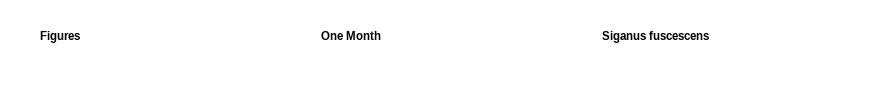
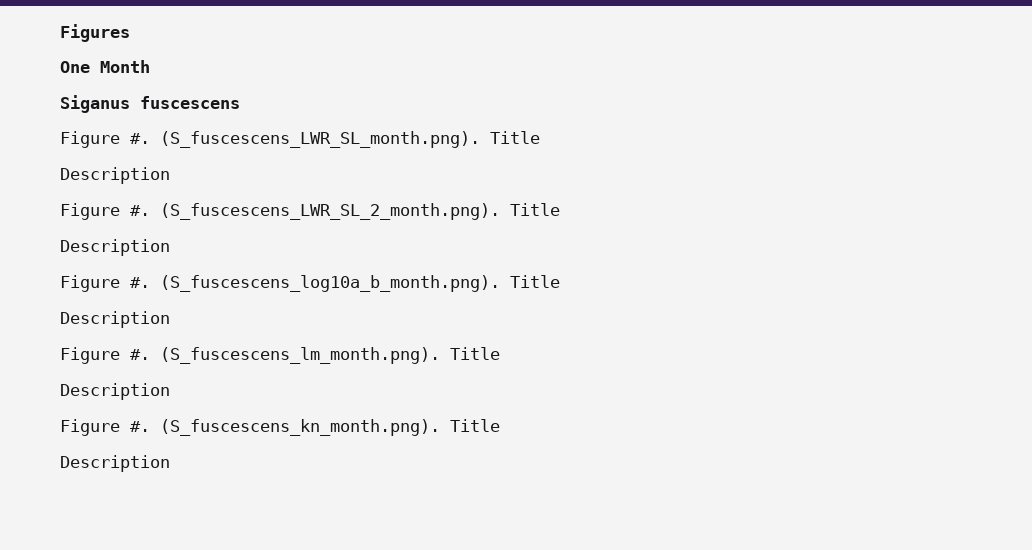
+ Figure #. (S_fuscescens_LWR_SL_month.png). Title
+ Description
+ Figure #. (S_fuscescens_LWR_SL_2_month.png). Title
+ Description
+ Figure #. (S_fuscescens_log10a_b_month.png). Title
+ Description
+ Figure #. (S_fuscescens_lm_month.png). Title
+ Description
+ Figure #. (S_fuscescens_kn_month.png). Title
+ Description

